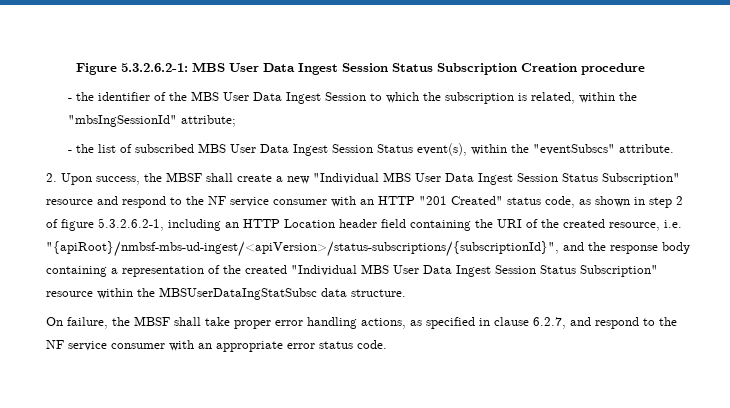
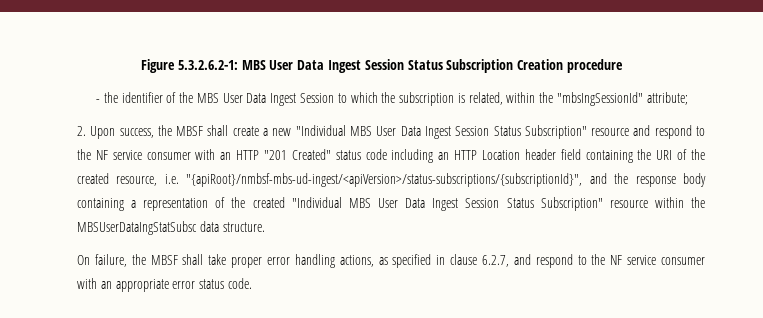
- - the list of subscribed MBS User Data Ingest Session Status event(s), within the "eventSubscs" attribute.
- 2. Upon success, the MBSF shall create a new "Individual MBS User Data Ingest Session Status Subscription" resource and respond to the NF service consumer with an HTTP "201 Created" status code, as shown in step 2 of figure 5.3.2.6.2-1, including an HTTP Location header field containing the URI of the created resource, i.e. "{apiRoot}/nmbsf-mbs-ud-ingest/<apiVersion>/status-subscriptions/{subscriptionId}", and the response body containing a representation of the created "Individual MBS User Data Ingest Session Status Subscription" resource within the MBSUserDataIngStatSubsc data structure.
+ 2. Upon success, the MBSF shall create a new "Individual MBS User Data Ingest Session Status Subscription" resource and respond to the NF service consumer with an HTTP "201 Created" status code including an HTTP Location header field containing the URI of the created resource, i.e. "{apiRoot}/nmbsf-mbs-ud-ingest/<apiVersion>/status-subscriptions/{subscriptionId}", and the response body containing a representation of the created "Individual MBS User Data Ingest Session Status Subscription" resource within the MBSUserDataIngStatSubsc data structure.

